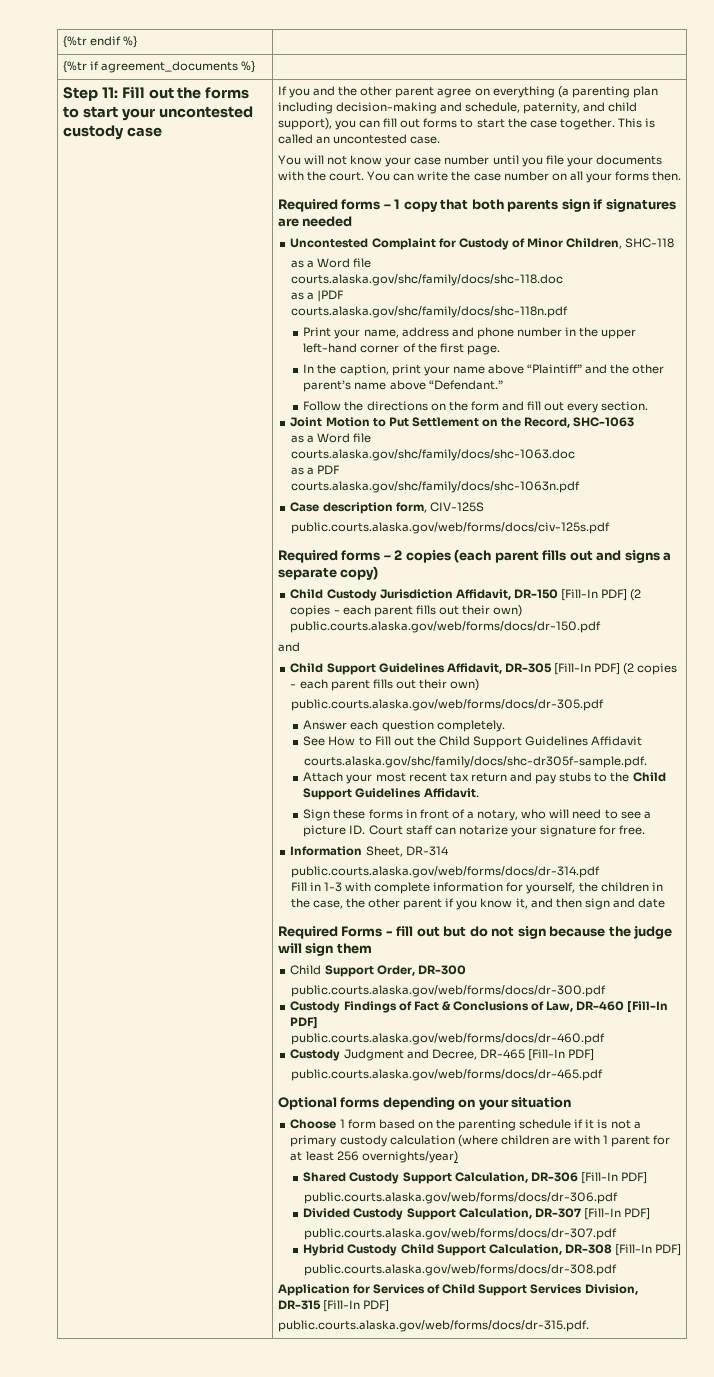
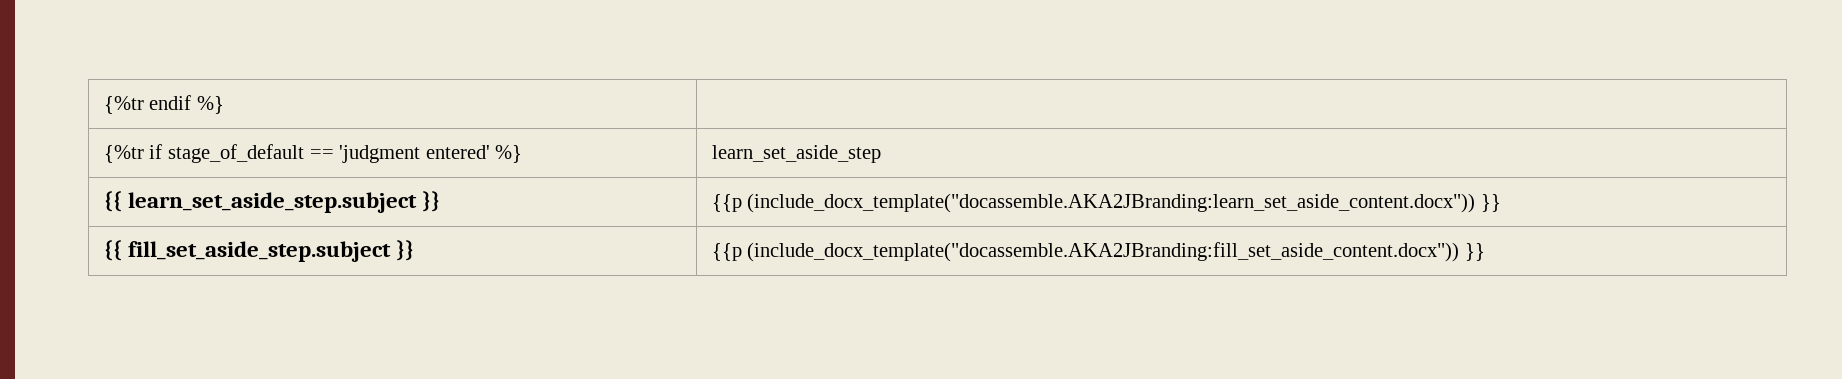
- {%tr if agreement_documents %} |
- Step 11: Fill out the forms to start your uncontested custody case | If you and the other parent agree on everything (a parenting plan including decision-making and schedule, paternity, and child support), you can fill out forms to start the case together. This is called an uncontested case.
- You will not know your case number until you file your documents with the court. You can write the case number on all your forms then.
- Required forms – 1 copy that both parents sign if signatures are needed
- Uncontested Complaint for Custody of Minor Children, SHC-118
- as a Word file
- courts.alaska.gov/shc/family/docs/shc-118.doc
- as a |PDF
- courts.alaska.gov/shc/family/docs/shc-118n.pdf
- Print your name, address and phone number in the upper left-hand corner of the first page.
- In the caption, print your name above “Plaintiff” and the other parent’s name above “Defendant.”
- Follow the directions on the form and fill out every section.
- Joint Motion to Put Settlement on the Record, SHC-1063
- as a Word file
- courts.alaska.gov/shc/family/docs/shc-1063.doc
- as a PDF
- courts.alaska.gov/shc/family/docs/shc-1063n.pdf
- Case description form, CIV-125S
- public.courts.alaska.gov/web/forms/docs/civ-125s.pdf
- Required forms – 2 copies (each parent fills out and signs a separate copy)
- Child Custody Jurisdiction Affidavit, DR-150 [Fill-In PDF] (2 copies - each parent fills out their own) public.courts.alaska.gov/web/forms/docs/dr-150.pdf
- and
- Child Support Guidelines Affidavit, DR-305 [Fill-In PDF] (2 copies - each parent fills out their own)
- public.courts.alaska.gov/web/forms/docs/dr-305.pdf
- Answer each question completely.
- See How to Fill out the Child Support Guidelines Affidavit
- courts.alaska.gov/shc/family/docs/shc-dr305f-sample.pdf.
- Attach your most recent tax return and pay stubs to the Child Support Guidelines Affidavit.
- Sign these forms in front of a notary, who will need to see a picture ID. Court staff can notarize your signature for free.
- Information Sheet, DR-314
- public.courts.alaska.gov/web/forms/docs/dr-314.pdf
- Fill in 1-3 with complete information for yourself, the children in the case, the other parent if you know it, and then sign and date
- Required Forms - fill out but do not sign because the judge will sign them
- Child Support Order, DR-300
- public.courts.alaska.gov/web/forms/docs/dr-300.pdf
- Custody Findings of Fact & Conclusions of Law, DR-460 [Fill-In PDF]
- public.courts.alaska.gov/web/forms/docs/dr-460.pdf
- Custody Judgment and Decree, DR-465 [Fill-In PDF]
- public.courts.alaska.gov/web/forms/docs/dr-465.pdf
- Optional forms depending on your situation
- Choose 1 form based on the parenting schedule if it is not a primary custody calculation (where children are with 1 parent for at least 256 overnights/year)
- Shared Custody Support Calculation, DR-306 [Fill-In PDF]
- public.courts.alaska.gov/web/forms/docs/dr-306.pdf
- Divided Custody Support Calculation, DR-307 [Fill-In PDF]
- public.courts.alaska.gov/web/forms/docs/dr-307.pdf
- Hybrid Custody Child Support Calculation, DR-308 [Fill-In PDF]
- public.courts.alaska.gov/web/forms/docs/dr-308.pdf
- Application for Services of Child Support Services Division, DR-315 [Fill-In PDF]
- public.courts.alaska.gov/web/forms/docs/dr-315.pdf.
+ {%tr if stage_of_default == 'judgment entered' %} | learn_set_aside_step
+ {{ learn_set_aside_step.subject }} | {{p (include_docx_template("docassemble.AKA2JBranding:learn_set_aside_content.docx")) }}
+ {{ fill_set_aside_step.subject }} | {{p (include_docx_template("docassemble.AKA2JBranding:fill_set_aside_content.docx")) }}

